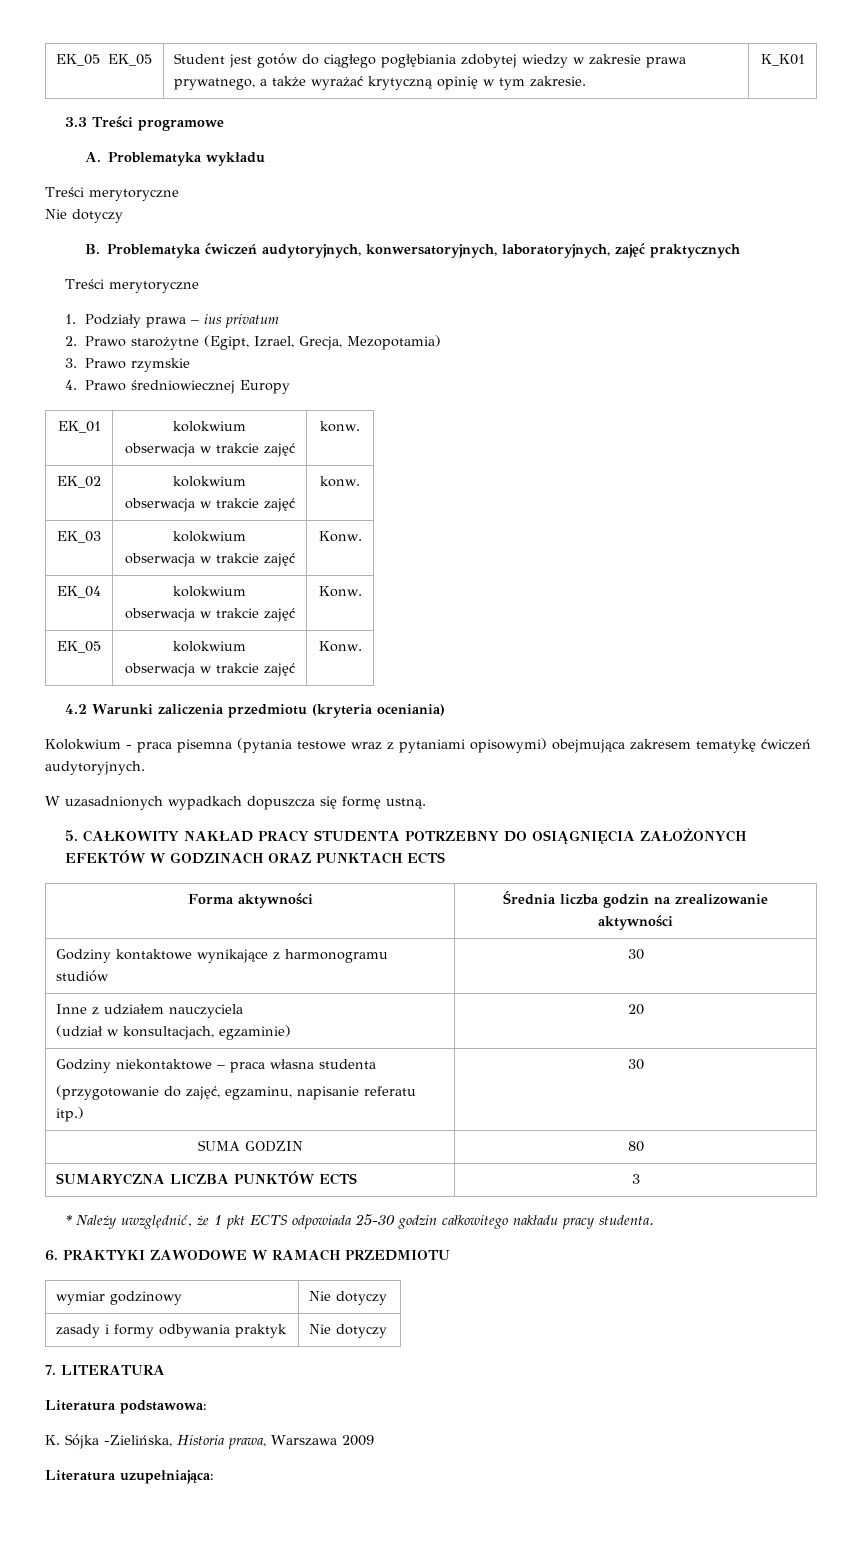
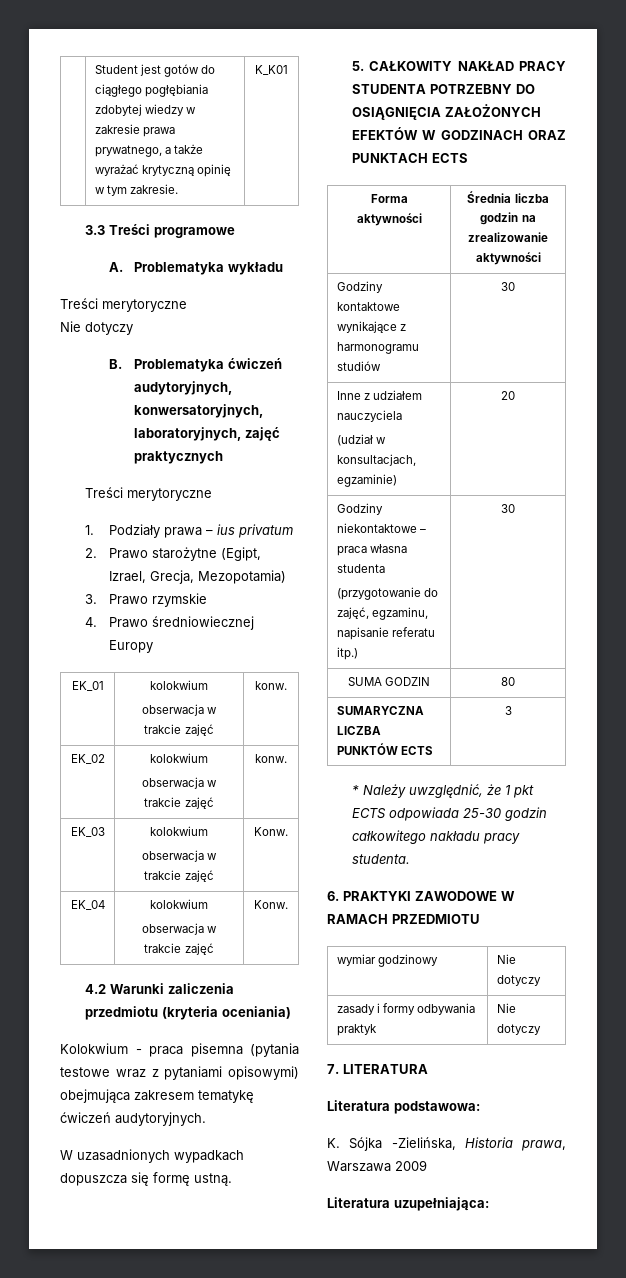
- EK_05 EK_05 | Student jest gotów do ciągłego pogłębiania zdobytej wiedzy w zakresie prawa prywatnego, a także wyrażać krytyczną opinię w tym zakresie. | K_K01
+ | Student jest gotów do ciągłego pogłębiania zdobytej wiedzy w zakresie prawa prywatnego, a także wyrażać krytyczną opinię w tym zakresie. | K_K01
- EK_05 | kolokwium
- obserwacja w trakcie zajęć | Konw.

